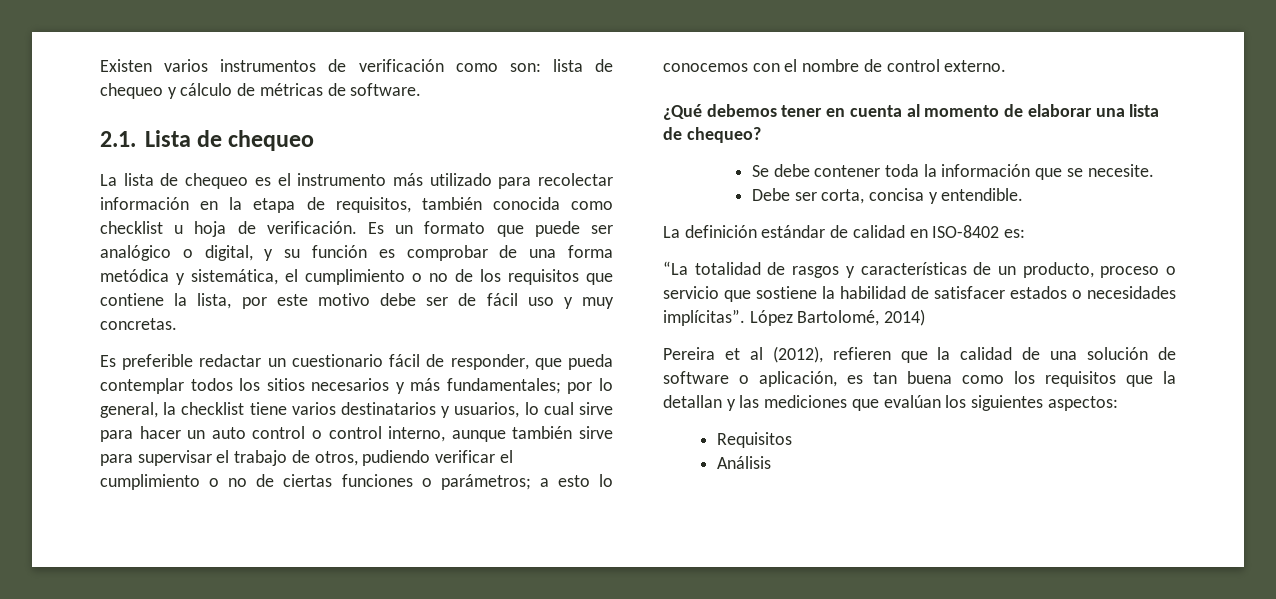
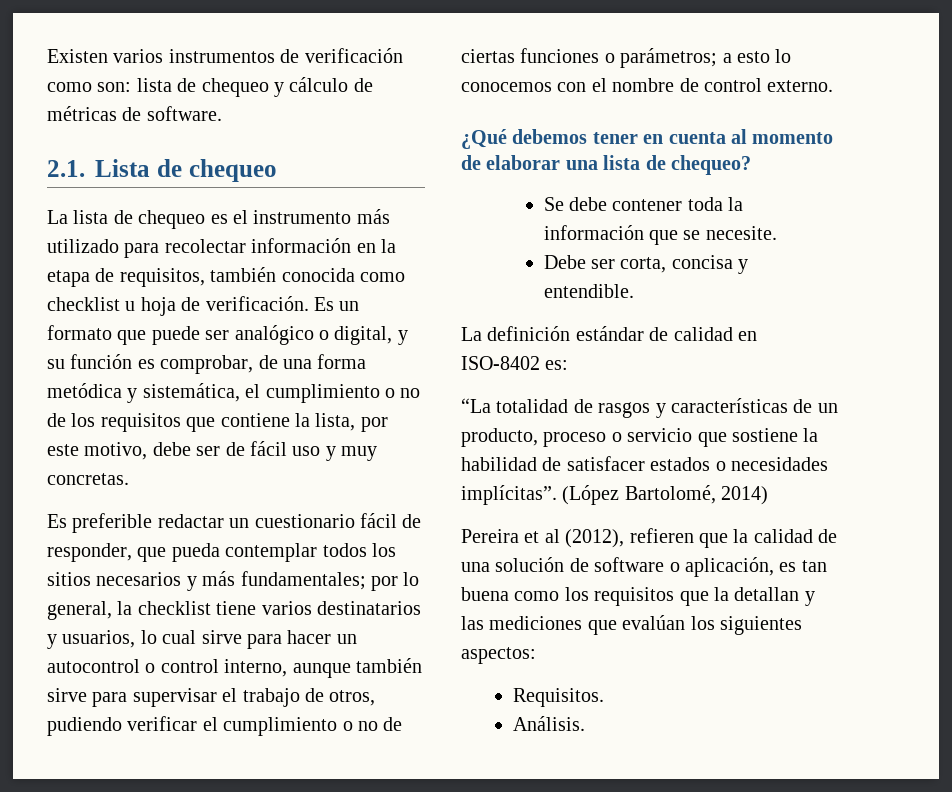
- Es un formato que puede ser analógico o digital, y su función es comprobar de una forma metódica y sistemática, el cumplimiento o no de los requisitos que contiene la lista, por este motivo debe ser de fácil uso y muy concretas.
+ Es un formato que puede ser analógico o digital, y su función es comprobar, de una forma metódica y sistemática, el cumplimiento o no de los requisitos que contiene la lista, por este motivo, debe ser de fácil uso y muy concretas.
- por lo general, la checklist tiene varios destinatarios y usuarios, lo cual sirve para hacer un auto control o control interno, aunque también sirve para supervisar el trabajo de otros, pudiendo verificar el cumplimiento o no de ciertas funciones o parámetros;
+ por lo general, la checklist tiene varios destinatarios y usuarios, lo cual sirve para hacer un autocontrol o control interno, aunque también sirve para supervisar el trabajo de otros, pudiendo verificar el cumplimiento o no de ciertas funciones o parámetros;
- López Bartolomé, 2014)
+ (López Bartolomé, 2014)
- Requisitos
- Análisis
+ Requisitos.
+ Análisis.

